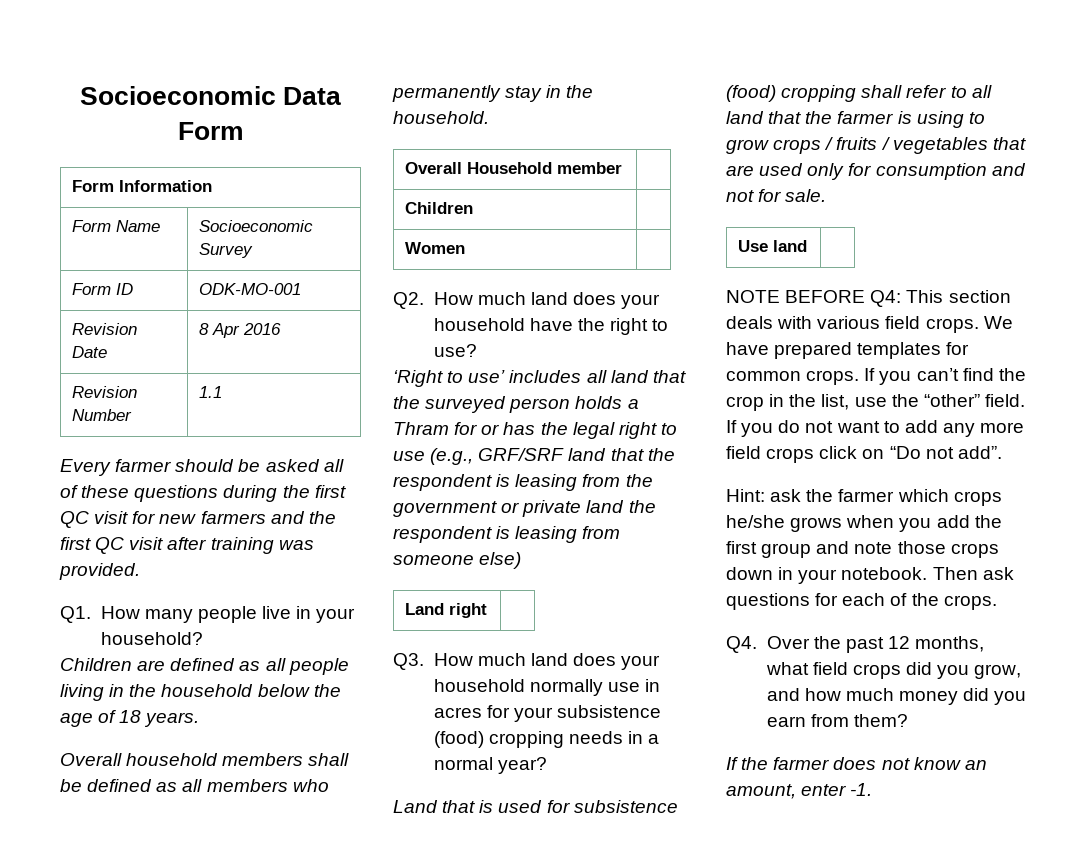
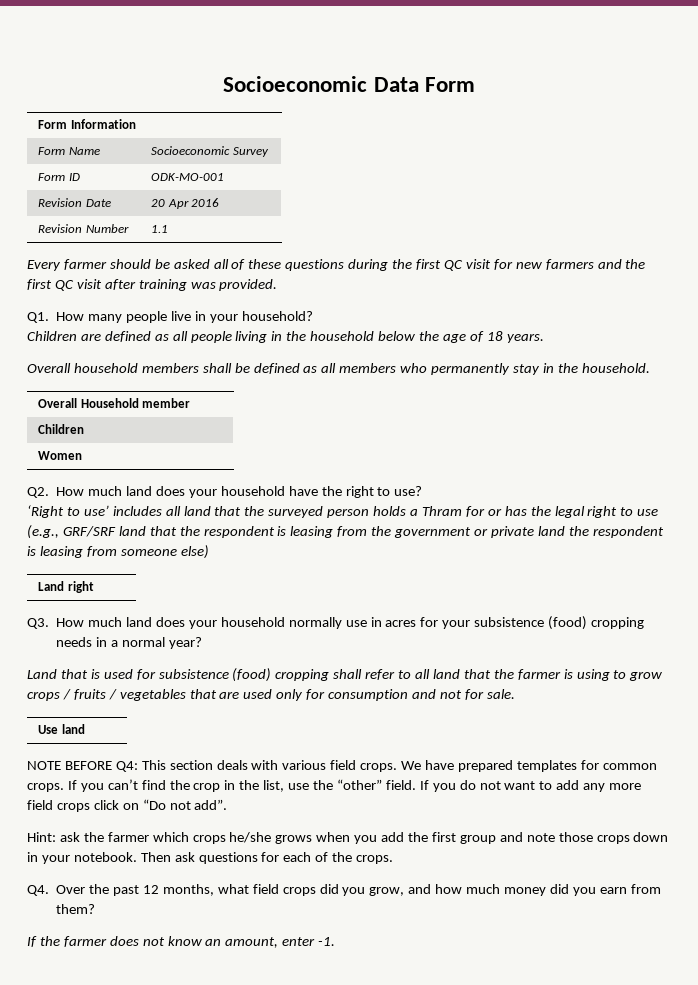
- Revision Date | 8 Apr 2016
+ Revision Date | 20 Apr 2016

